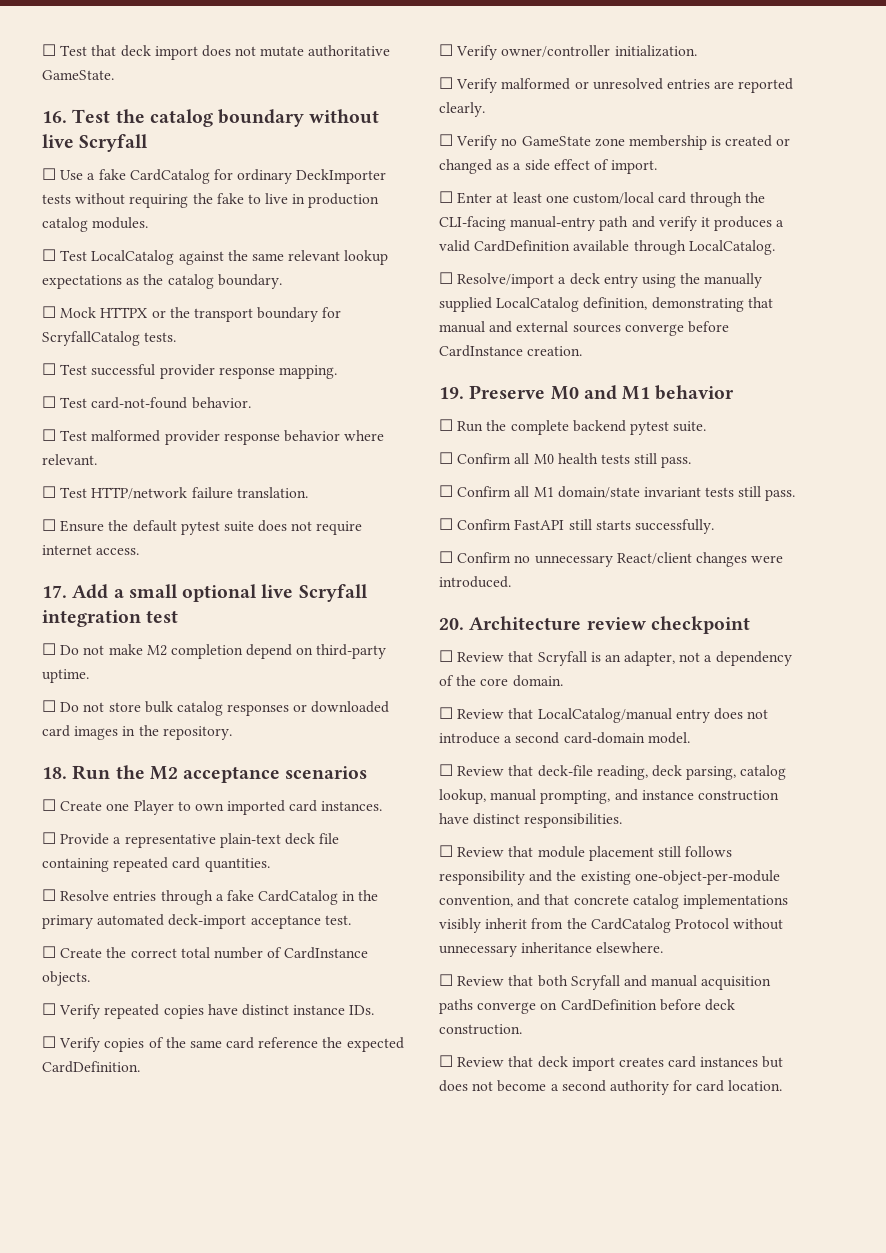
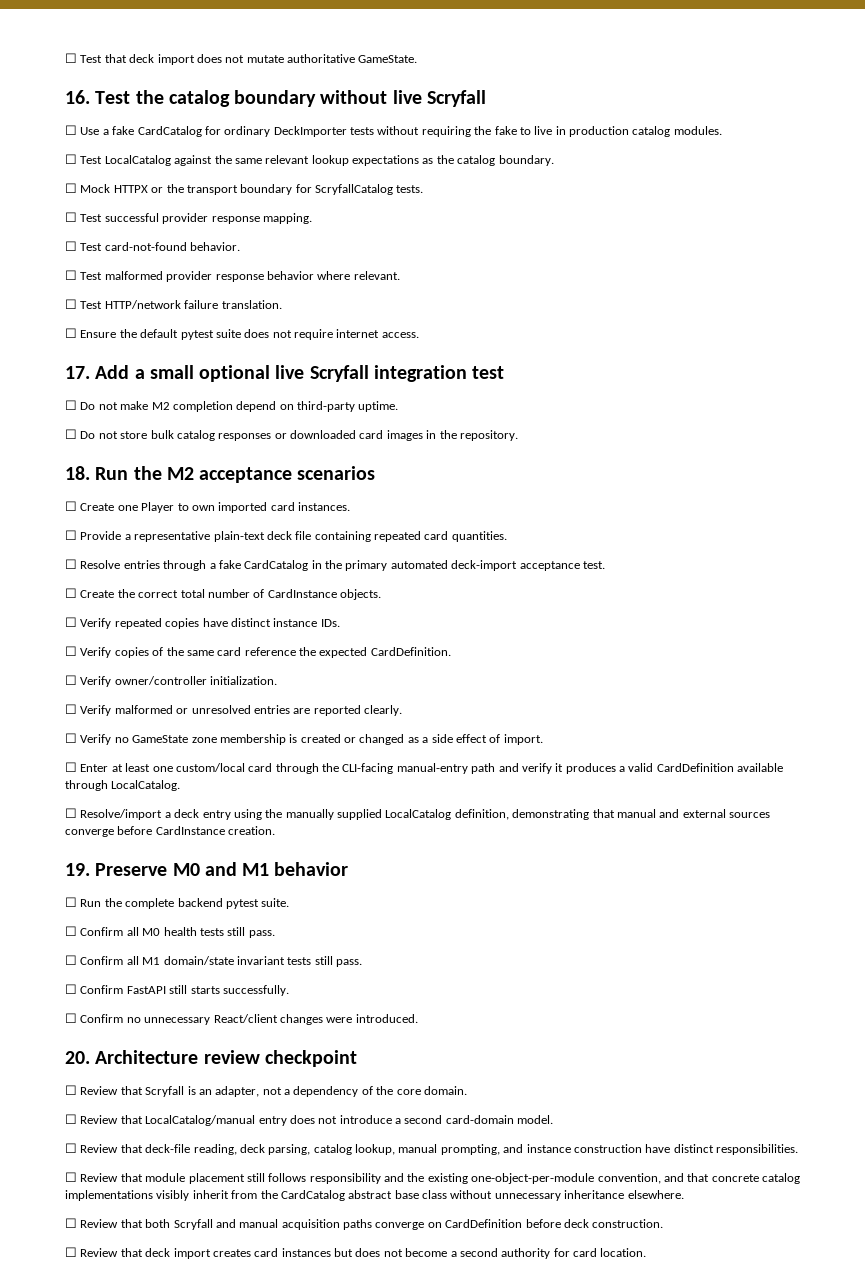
- ☐ Review that module placement still follows responsibility and the existing one-object-per-module convention, and that concrete catalog implementations visibly inherit from the CardCatalog Protocol without unnecessary inheritance elsewhere.
+ ☐ Review that module placement still follows responsibility and the existing one-object-per-module convention, and that concrete catalog implementations visibly inherit from the CardCatalog abstract base class without unnecessary inheritance elsewhere.

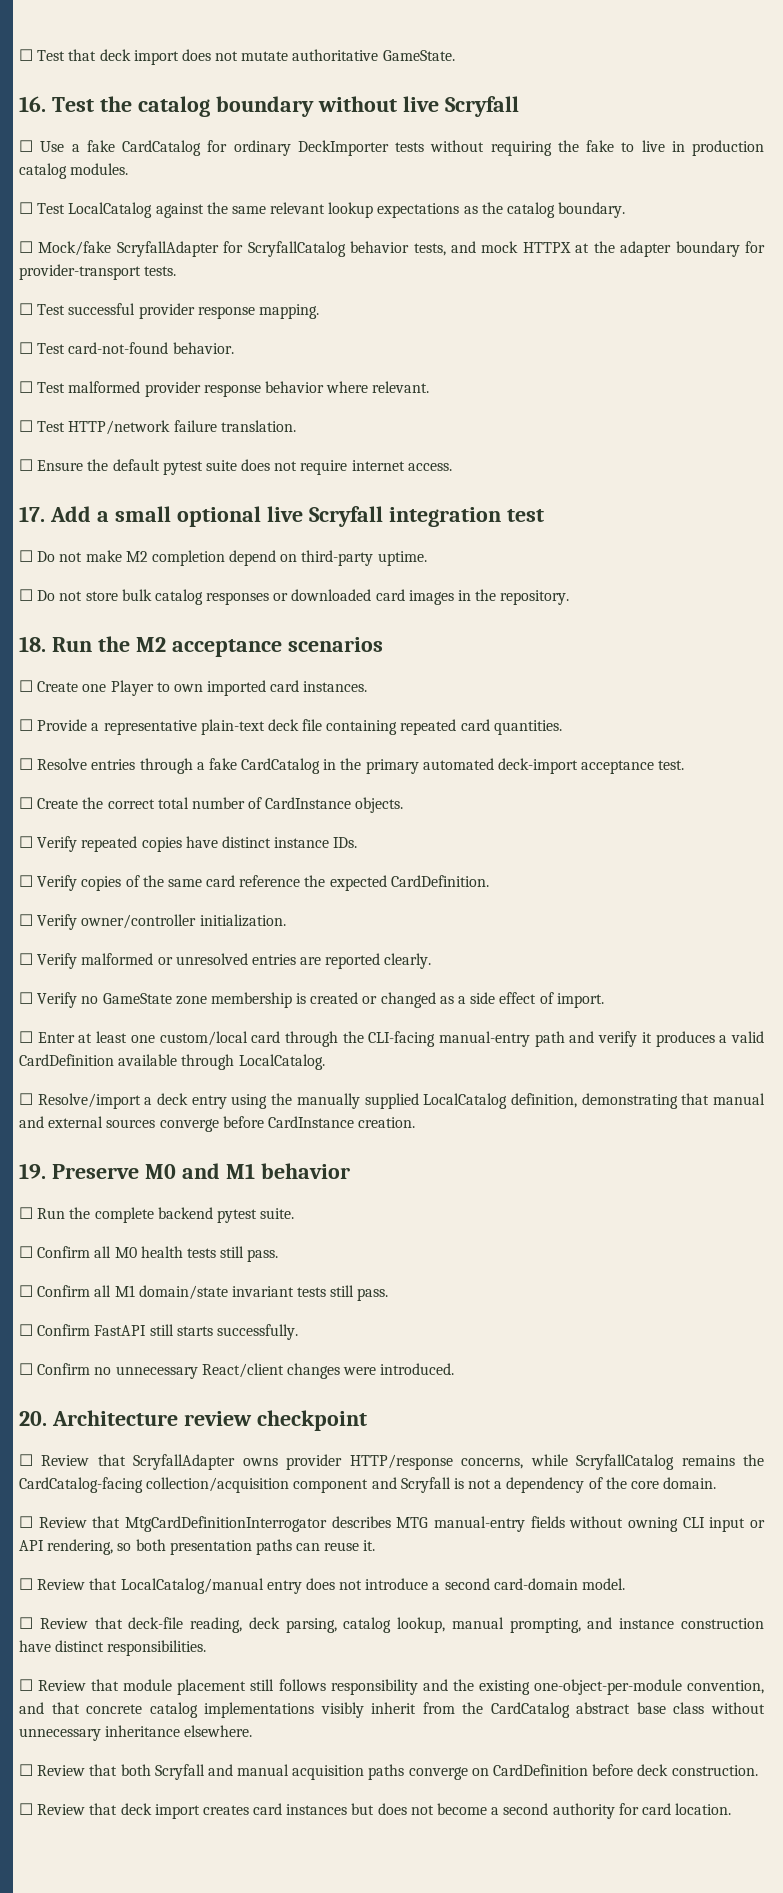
- ☐ Mock HTTPX or the transport boundary for ScryfallCatalog tests.
+ ☐ Mock/fake ScryfallAdapter for ScryfallCatalog behavior tests, and mock HTTPX at the adapter boundary for provider-transport tests.
- ☐ Review that Scryfall is an adapter, not a dependency of the core domain.
+ ☐ Review that ScryfallAdapter owns provider HTTP/response concerns, while ScryfallCatalog remains the CardCatalog-facing collection/acquisition component and Scryfall is not a dependency of the core domain.
+ ☐ Review that MtgCardDefinitionInterrogator describes MTG manual-entry fields without owning CLI input or API rendering, so both presentation paths can reuse it.

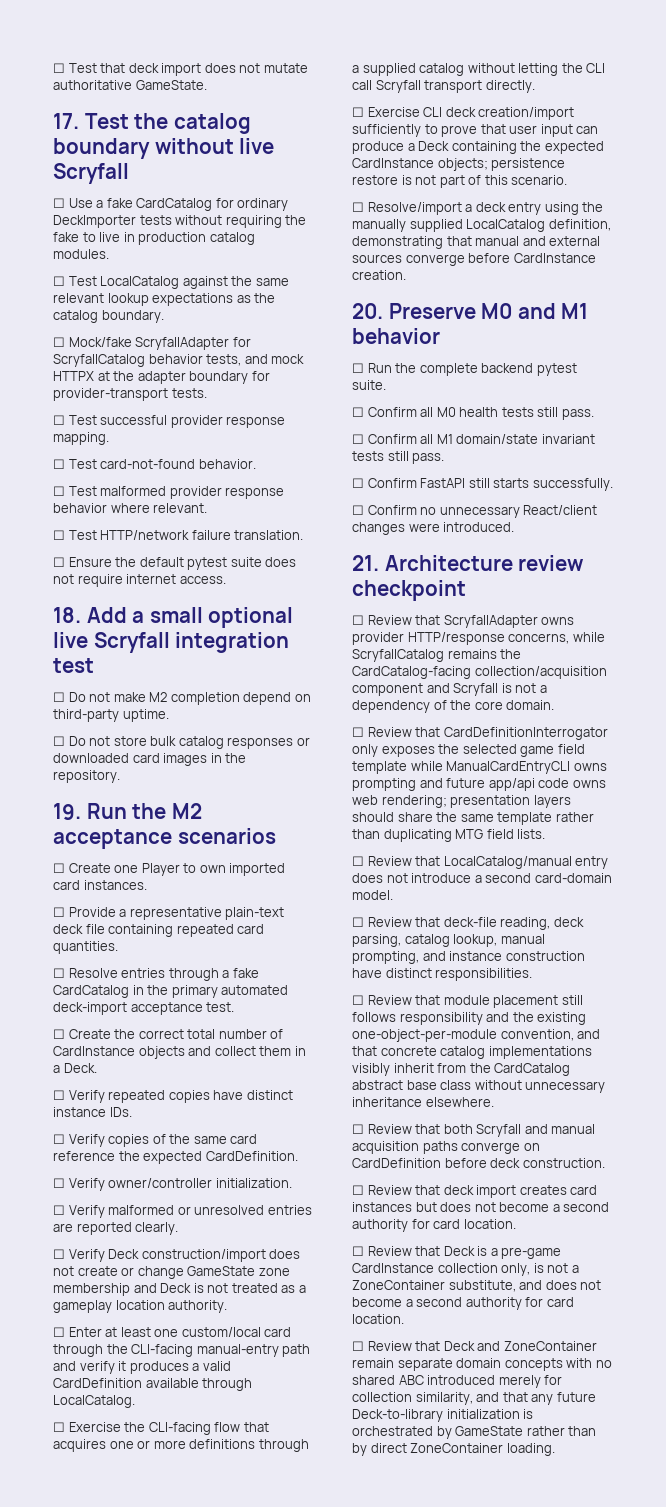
- 16. Test the catalog boundary without live Scryfall
+ 17. Test the catalog boundary without live Scryfall
- 17. Add a small optional live Scryfall integration test
+ 18. Add a small optional live Scryfall integration test
- 18. Run the M2 acceptance scenarios
+ 19. Run the M2 acceptance scenarios
- ☐ Create the correct total number of CardInstance objects.
+ ☐ Create the correct total number of CardInstance objects and collect them in a Deck.
- ☐ Verify no GameState zone membership is created or changed as a side effect of import.
+ ☐ Verify Deck construction/import does not create or change GameState zone membership and Deck is not treated as a gameplay location authority.
+ ☐ Exercise the CLI-facing flow that acquires one or more definitions through a supplied catalog without letting the CLI call Scryfall transport directly.
+ ☐ Exercise CLI deck creation/import sufficiently to prove that user input can produce a Deck containing the expected CardInstance objects; persistence restore is not part of this scenario.
- 19. Preserve M0 and M1 behavior
+ 20. Preserve M0 and M1 behavior
- 20. Architecture review checkpoint
+ 21. Architecture review checkpoint
- ☐ Review that MtgCardDefinitionInterrogator describes MTG manual-entry fields without owning CLI input or API rendering, so both presentation paths can reuse it.
+ ☐ Review that CardDefinitionInterrogator only exposes the selected game field template while ManualCardEntryCLI owns prompting and future app/api code owns web rendering; presentation layers should share the same template rather than duplicating MTG field lists.
+ ☐ Review that Deck is a pre-game CardInstance collection only, is not a ZoneContainer substitute, and does not become a second authority for card location.
+ ☐ Review that Deck and ZoneContainer remain separate domain concepts with no shared ABC introduced merely for collection similarity, and that any future Deck-to-library initialization is orchestrated by GameState rather than by direct ZoneContainer loading.

